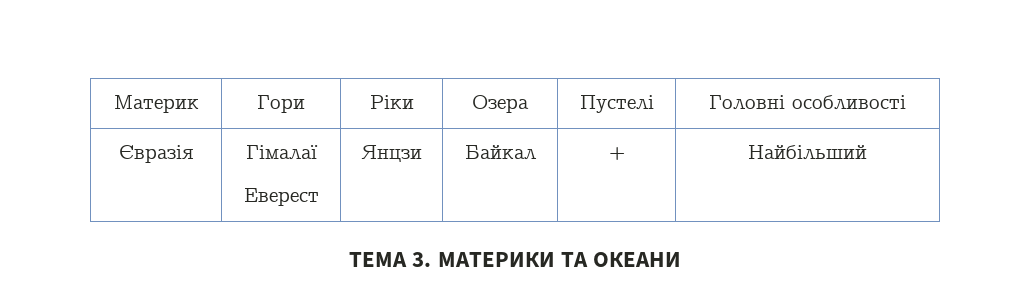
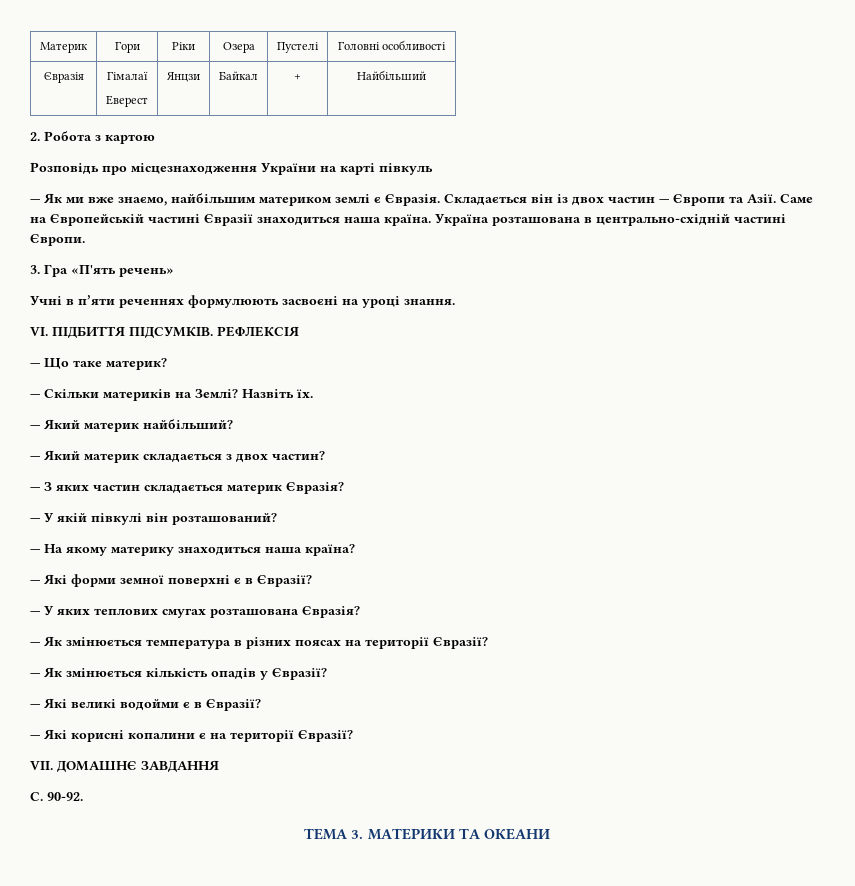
+ 2. Робота з картою
+ Розповідь про місцезнаходження України на карті півкуль
+ — Як ми вже знаємо, найбільшим материком землі є Євразія. Складається він із двох частин — Європи та Азії. Саме на Європейській частині Євразії знаходиться наша країна. Україна розташована в центрально-східній частині Європи.
+ 3. Гра «П'ять речень»
+ Учні в п’яти реченнях формулюють засвоєні на уроці знання.
+ VI. ПІДБИТТЯ ПІДСУМКІВ. РЕФЛЕКСІЯ
+ — Що таке материк?
+ — Скільки материків на Землі? Назвіть їх.
+ — Який материк найбільший?
+ — Який материк складається з двох частин?
+ — З яких частин складається материк Євразія?
+ — У якій півкулі він розташований?
+ — На якому материку знаходиться наша країна?
+ — Які форми земної поверхні є в Євразії?
+ — У яких теплових смугах розташована Євразія?
+ — Як змінюється температура в різних поясах на території Євразії?
+ — Як змінюється кількість опадів у Євразії?
+ — Які великі водойми є в Євразії?
+ — Які корисні копалини є на території Євразії?
+ VII. ДОМАШНЄ ЗАВДАННЯ
+ С. 90-92.

